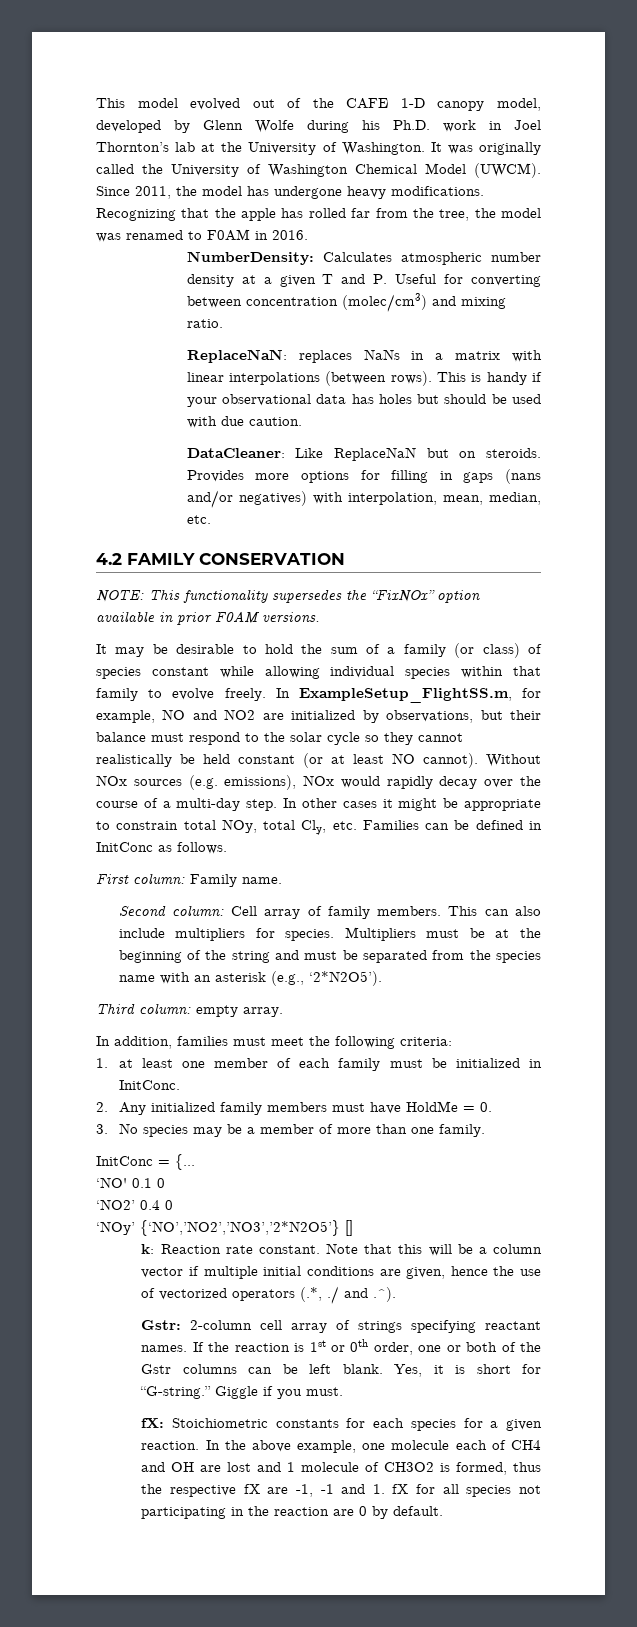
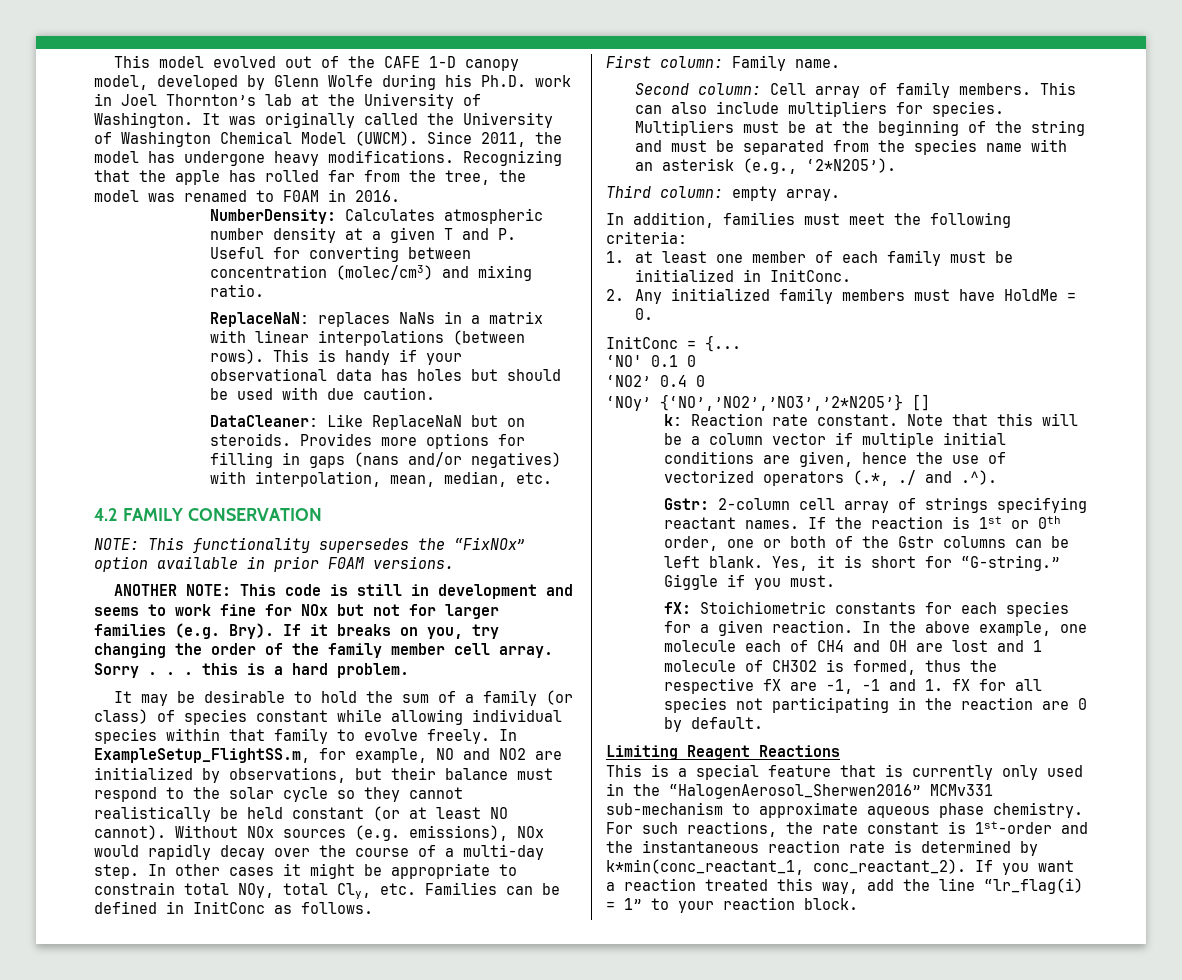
+ ANOTHER NOTE: This code is still in development and seems to work fine for NOx but not for larger families (e.g. Bry). If it breaks on you, try changing the order of the family member cell array. Sorry . . . this is a hard problem.
- 3. No species may be a member of more than one family.
+ Limiting Reagent Reactions
+ This is a special feature that is currently only used in the “HalogenAerosol_Sherwen2016” MCMv331 sub-mechanism to approximate aqueous phase chemistry. For such reactions, the rate constant is 1st-order and the instantaneous reaction rate is determined by k*min(conc_reactant_1, conc_reactant_2). If you want a reaction treated this way, add the line “lr_flag(i) = 1” to your reaction block.

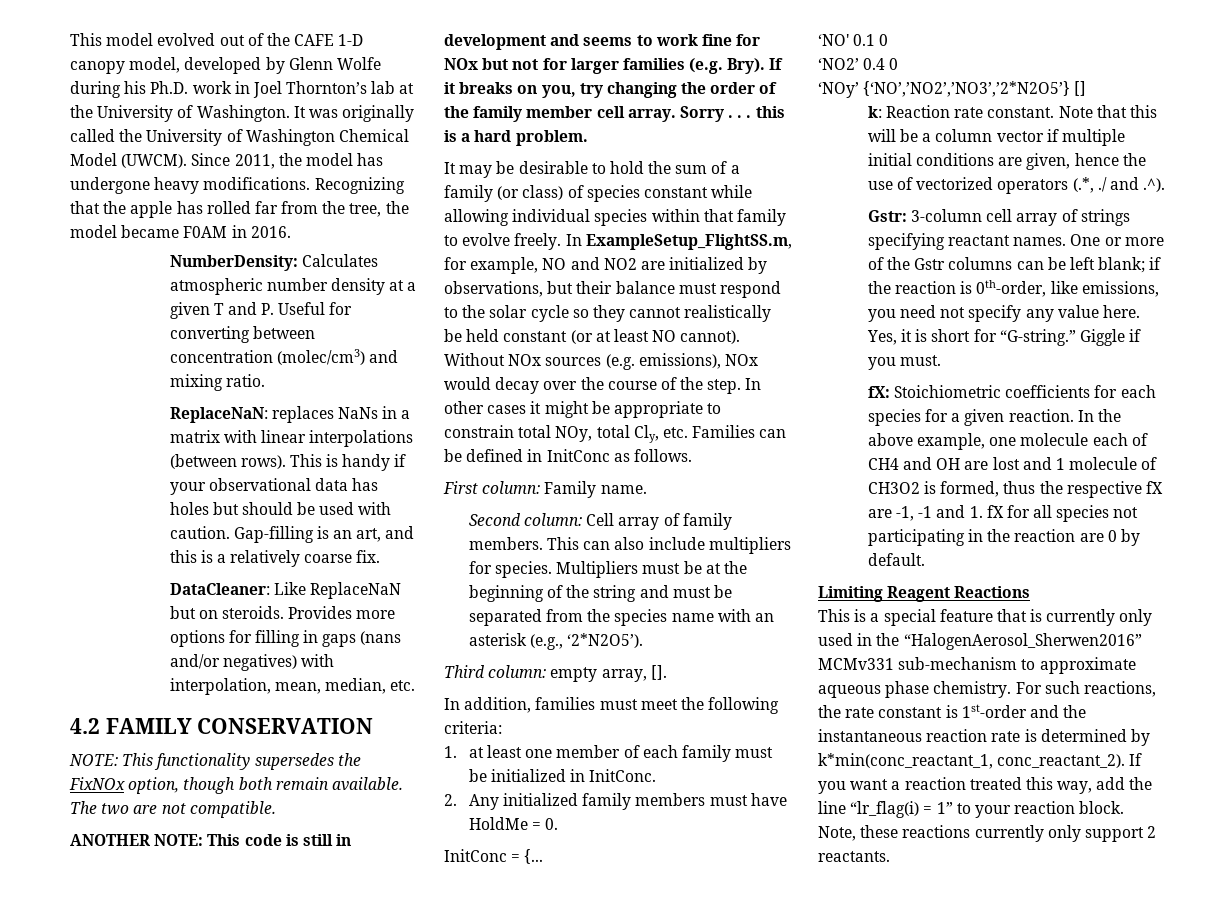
- Recognizing that the apple has rolled far from the tree, the model was renamed to F0AM in 2016.
+ Recognizing that the apple has rolled far from the tree, the model became F0AM in 2016.
- This is handy if your observational data has holes but should be used with due caution.
+ This is handy if your observational data has holes but should be used with caution. Gap-filling is an art, and this is a relatively coarse fix.
- NOTE: This functionality supersedes the “FixNOx” option available in prior F0AM versions.
+ NOTE: This functionality supersedes the FixNOx option, though both remain available. The two are not compatible.
- Without NOx sources (e.g. emissions), NOx would rapidly decay over the course of a multi-day step.
+ Without NOx sources (e.g. emissions), NOx would decay over the course of the step.
- Third column: empty array.
+ Third column: empty array, [].
- Gstr: 2-column cell array of strings specifying reactant names.
+ Gstr: 3-column cell array of strings specifying reactant names.
- If the reaction is 1st or 0th order, one or both of the Gstr columns can be left blank.
+ One or more of the Gstr columns can be left blank; if the reaction is 0th-order, like emissions, you need not specify any value here.
- fX: Stoichiometric constants for each species for a given reaction.
+ fX: Stoichiometric coefficients for each species for a given reaction.
+ Note, these reactions currently only support 2 reactants.

